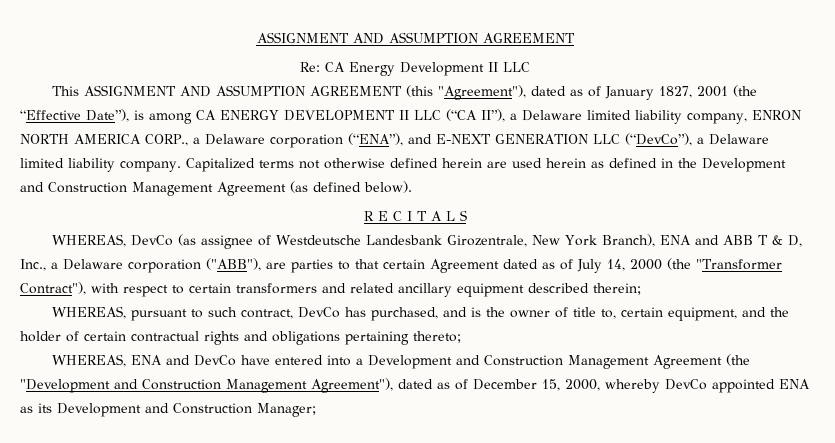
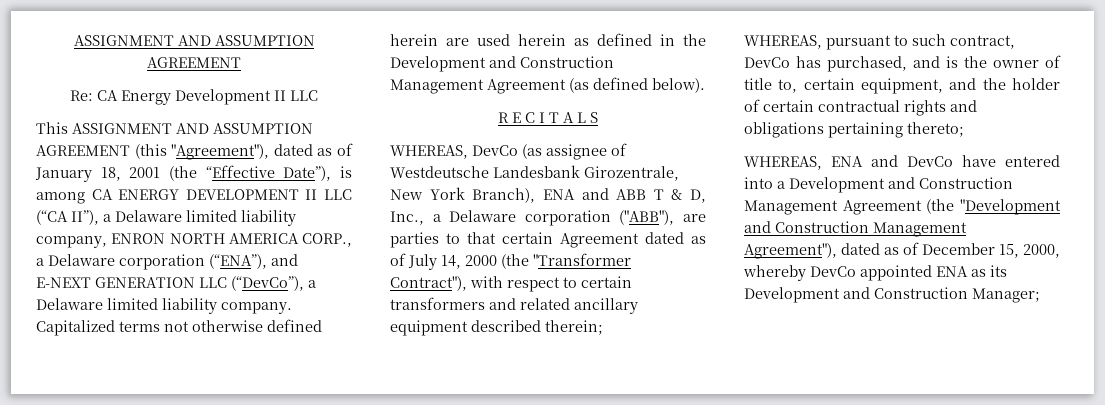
- This ASSIGNMENT AND ASSUMPTION AGREEMENT (this "Agreement"), dated as of January 1827, 2001 (the “Effective Date”), is among CA ENERGY DEVELOPMENT II LLC (“CA II”), a Delaware limited liability company, ENRON NORTH AMERICA CORP., a Delaware corporation (“ENA”), and E-NEXT GENERATION LLC (“DevCo”), a Delaware limited liability company.
+ This ASSIGNMENT AND ASSUMPTION AGREEMENT (this "Agreement"), dated as of January 18, 2001 (the “Effective Date”), is among CA ENERGY DEVELOPMENT II LLC (“CA II”), a Delaware limited liability company, ENRON NORTH AMERICA CORP., a Delaware corporation (“ENA”), and E-NEXT GENERATION LLC (“DevCo”), a Delaware limited liability company.

